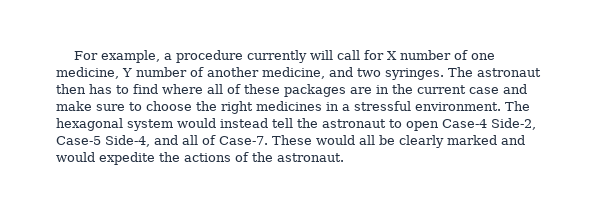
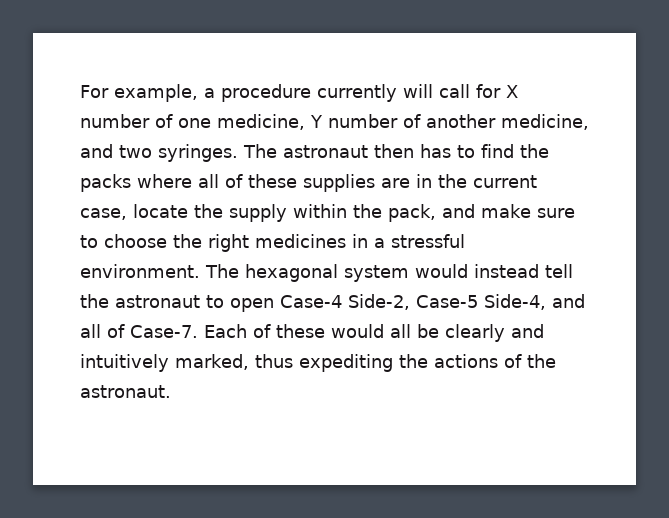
- The astronaut then has to find where all of these packages are in the current case and make sure to choose the right medicines in a stressful environment.
+ The astronaut then has to find the packs where all of these supplies are in the current case, locate the supply within the pack, and make sure to choose the right medicines in a stressful environment.
- These would all be clearly marked and would expedite the actions of the astronaut.
+ Each of these would all be clearly and intuitively marked, thus expediting the actions of the astronaut.

